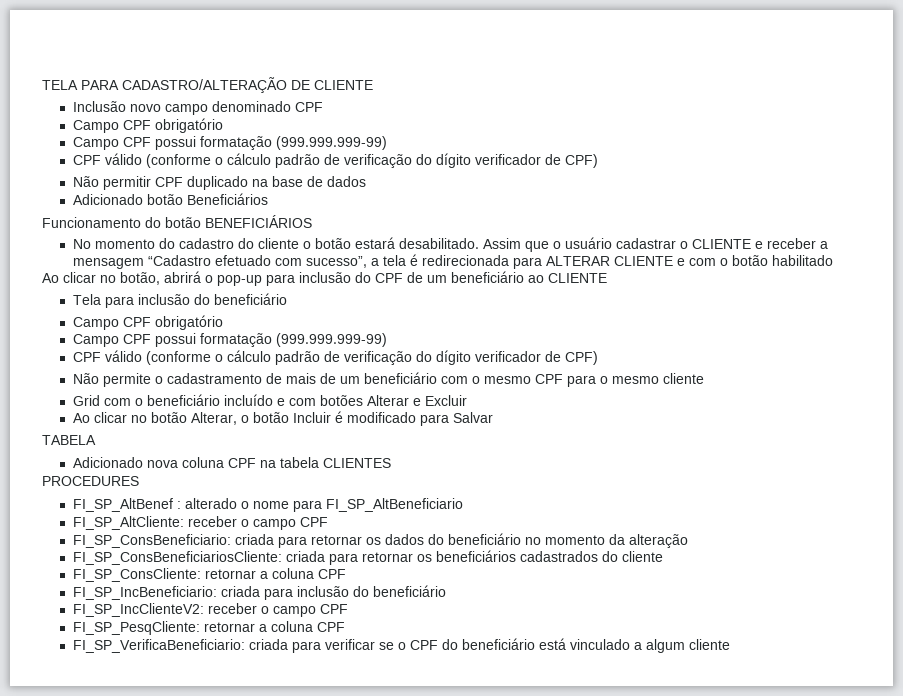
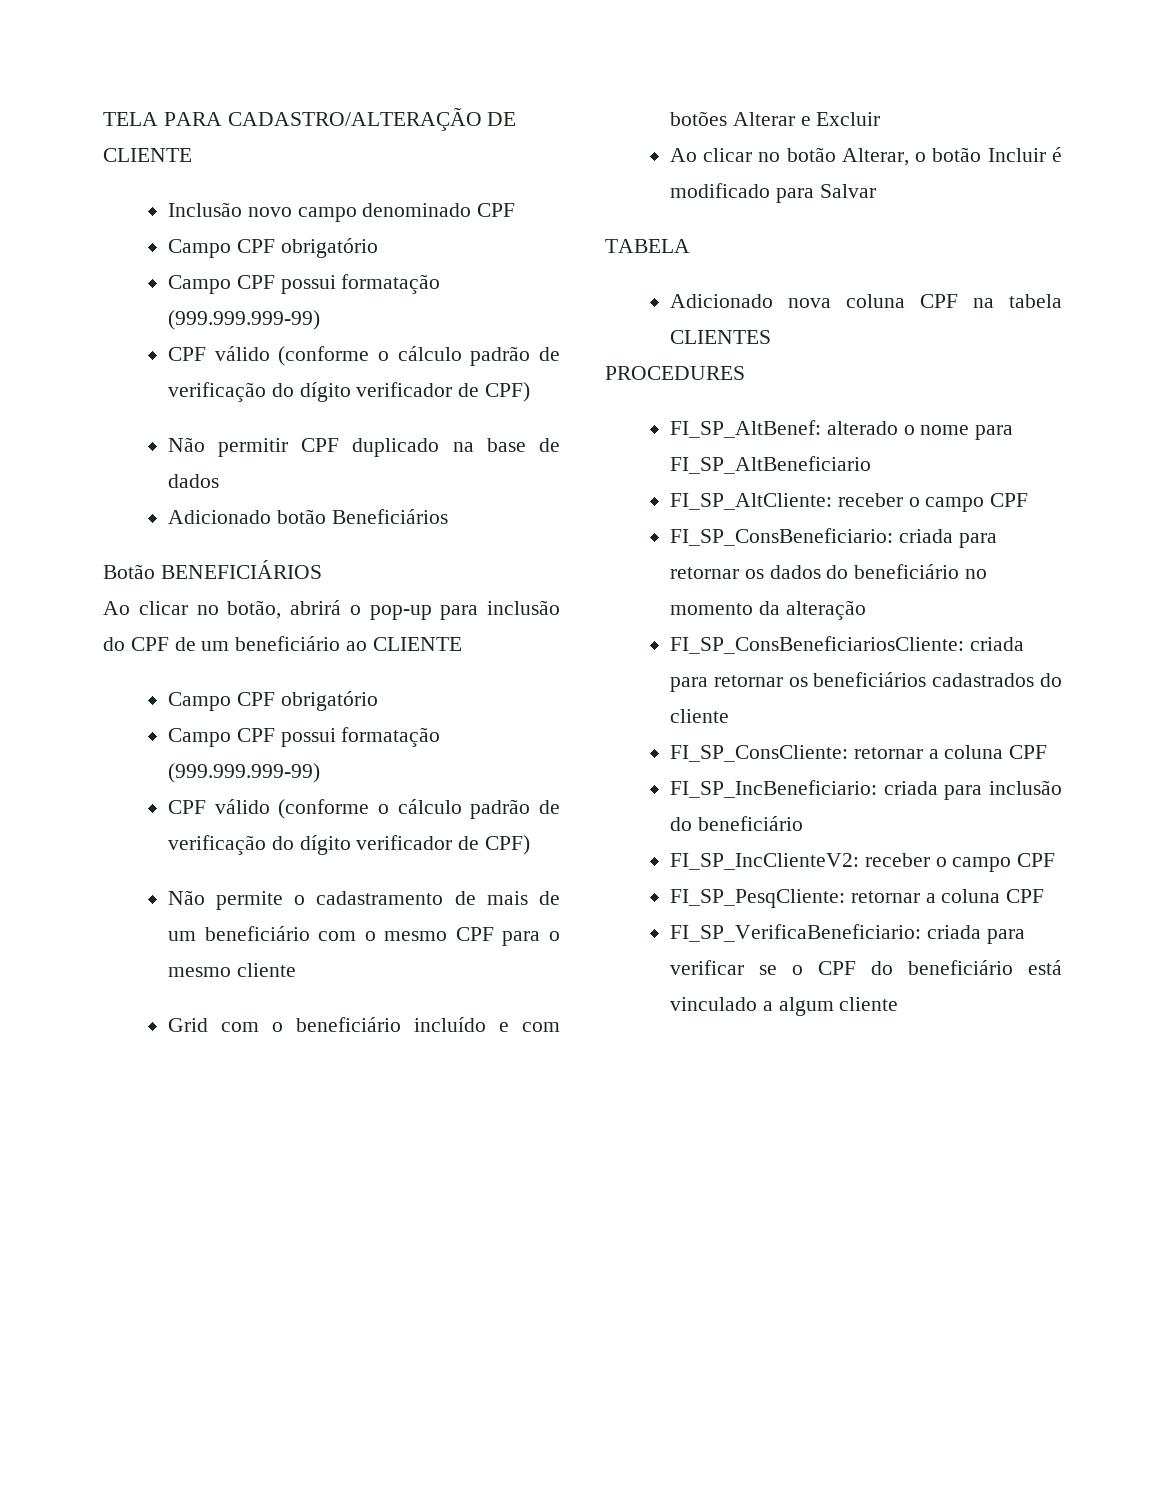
- Funcionamento do botão BENEFICIÁRIOS
- No momento do cadastro do cliente o botão estará desabilitado. Assim que o usuário cadastrar o CLIENTE e receber a mensagem “Cadastro efetuado com sucesso”, a tela é redirecionada para ALTERAR CLIENTE e com o botão habilitado
+ Botão BENEFICIÁRIOS
- Tela para inclusão do beneficiário
- FI_SP_AltBenef : alterado o nome para FI_SP_AltBeneficiario
+ FI_SP_AltBenef: alterado o nome para FI_SP_AltBeneficiario

